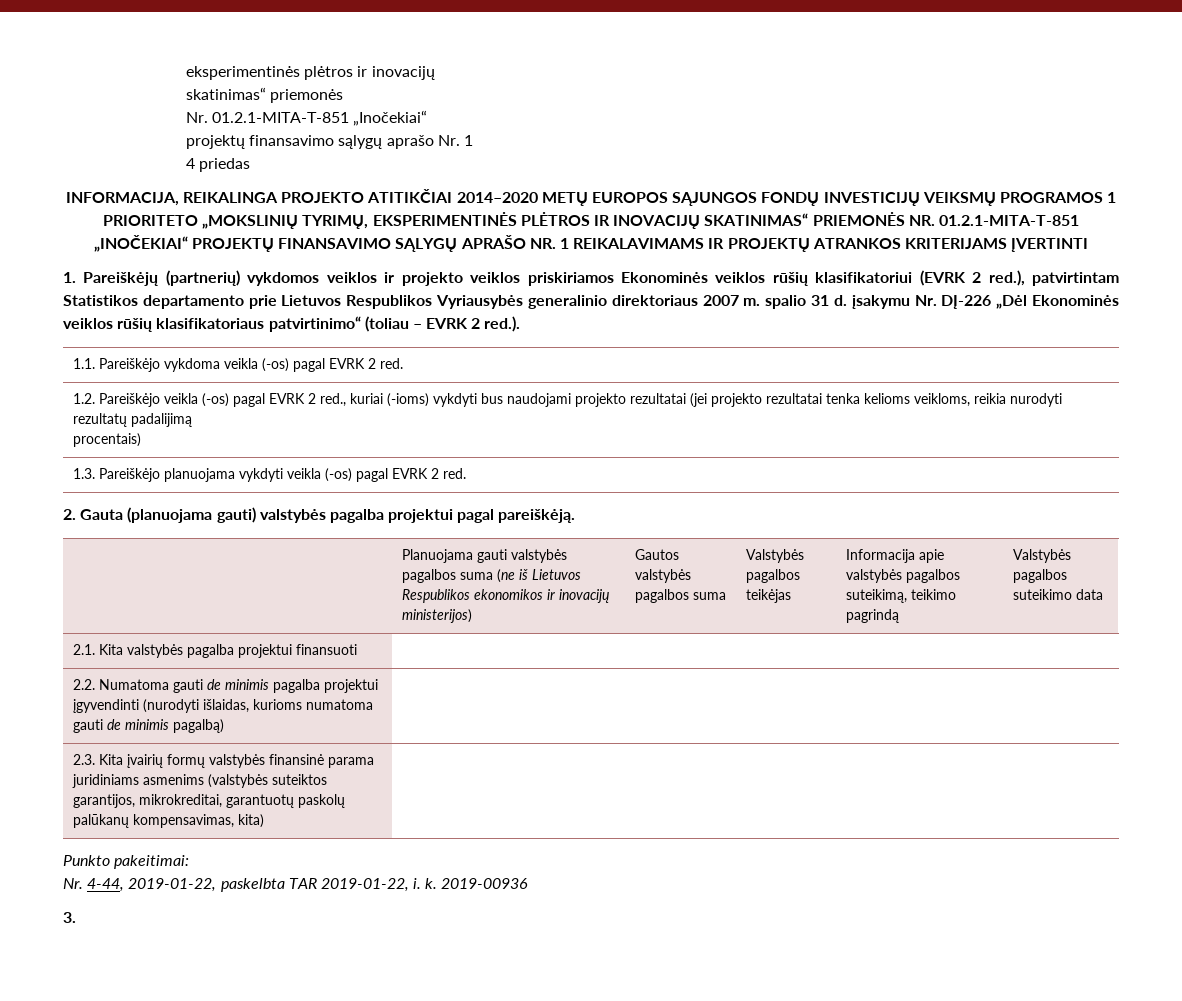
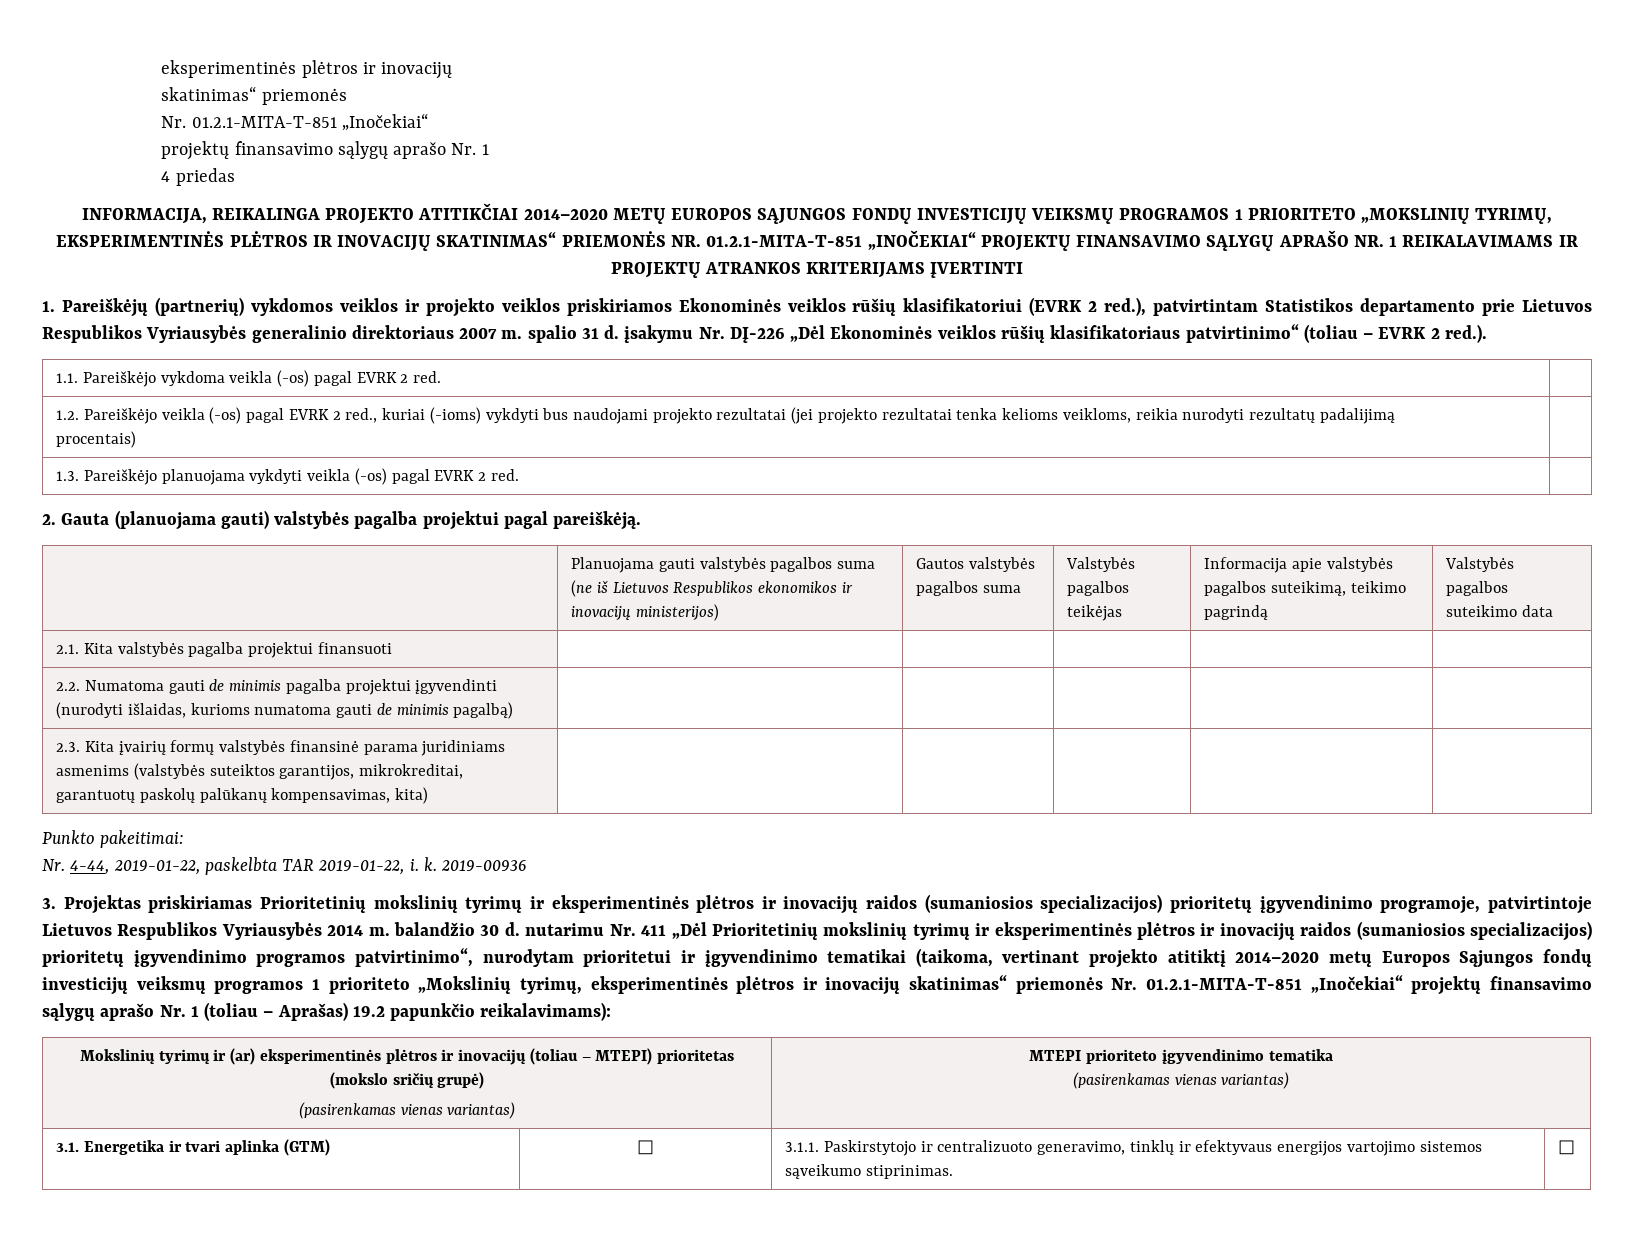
- 3.
+ 3. Projektas priskiriamas Prioritetinių mokslinių tyrimų ir eksperimentinės plėtros ir inovacijų raidos (sumaniosios specializacijos) prioritetų įgyvendinimo programoje, patvirtintoje Lietuvos Respublikos Vyriausybės 2014 m. balandžio 30 d. nutarimu Nr. 411 „Dėl Prioritetinių mokslinių tyrimų ir eksperimentinės plėtros ir inovacijų raidos (sumaniosios specializacijos) prioritetų įgyvendinimo programos patvirtinimo“, nurodytam prioritetui ir įgyvendinimo tematikai (taikoma, vertinant projekto atitiktį 2014–2020 metų Europos Sąjungos fondų investicijų veiksmų programos 1 prioriteto „Mokslinių tyrimų, eksperimentinės plėtros ir inovacijų skatinimas“ priemonės Nr. 01.2.1-MITA-T-851 „Inočekiai“ projektų finansavimo sąlygų aprašo Nr. 1 (toliau – Aprašas) 19.2 papunkčio reikalavimams):
+ Mokslinių tyrimų ir (ar) eksperimentinės plėtros ir inovacijų (toliau – MTEPI) prioritetas (mokslo sričių grupė)
+ (pasirenkamas vienas variantas) | MTEPI prioriteto įgyvendinimo tematika
+ (pasirenkamas vienas variantas)
+ 3.1. Energetika ir tvari aplinka (GTM) | □ | 3.1.1. Paskirstytojo ir centralizuoto generavimo, tinklų ir efektyvaus energijos vartojimo sistemos sąveikumo stiprinimas. | □

